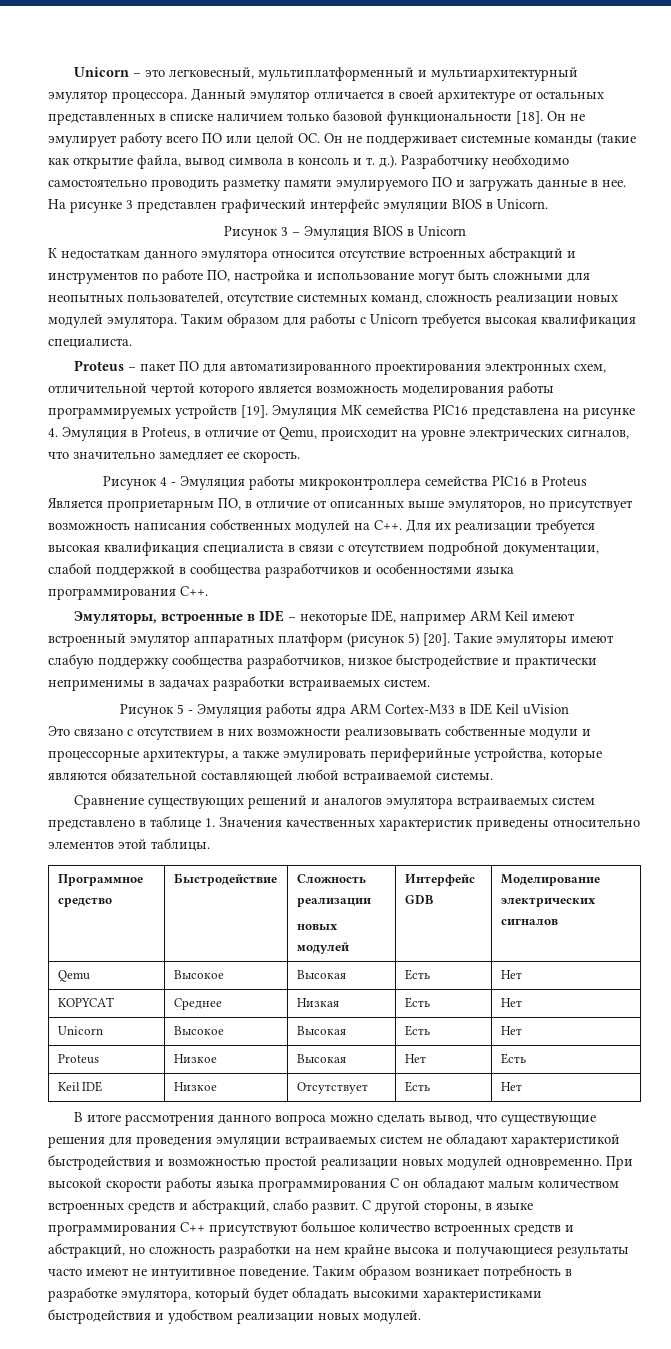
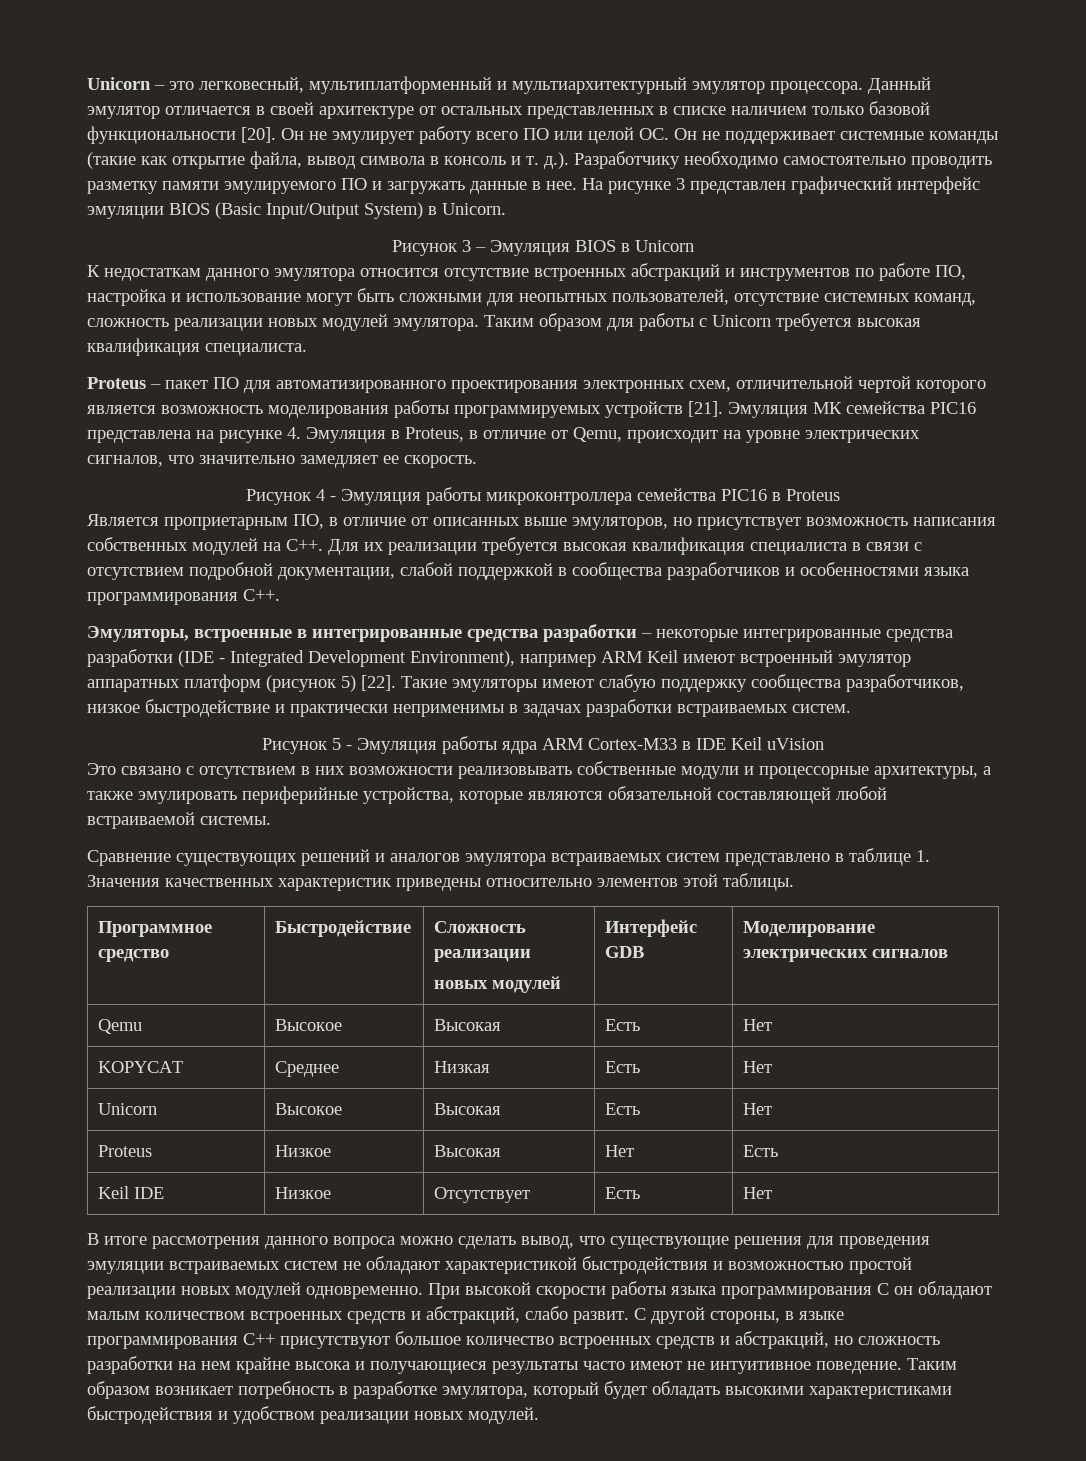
- Данный эмулятор отличается в своей архитектуре от остальных представленных в списке наличием только базовой функциональности [18].
+ Данный эмулятор отличается в своей архитектуре от остальных представленных в списке наличием только базовой функциональности [20].
- На рисунке 3 представлен графический интерфейс эмуляции BIOS в Unicorn.
+ На рисунке 3 представлен графический интерфейс эмуляции BIOS (Basic Input/Output System) в Unicorn.
- Proteus – пакет ПО для автоматизированного проектирования электронных схем, отличительной чертой которого является возможность моделирования работы программируемых устройств [19].
+ Proteus – пакет ПО для автоматизированного проектирования электронных схем, отличительной чертой которого является возможность моделирования работы программируемых устройств [21].
- Эмуляторы, встроенные в IDE – некоторые IDE, например ARM Keil имеют встроенный эмулятор аппаратных платформ (рисунок 5) [20].
+ Эмуляторы, встроенные в интегрированные средства разработки – некоторые интегрированные средства разработки (IDE - Integrated Development Environment), например ARM Keil имеют встроенный эмулятор аппаратных платформ (рисунок 5) [22].

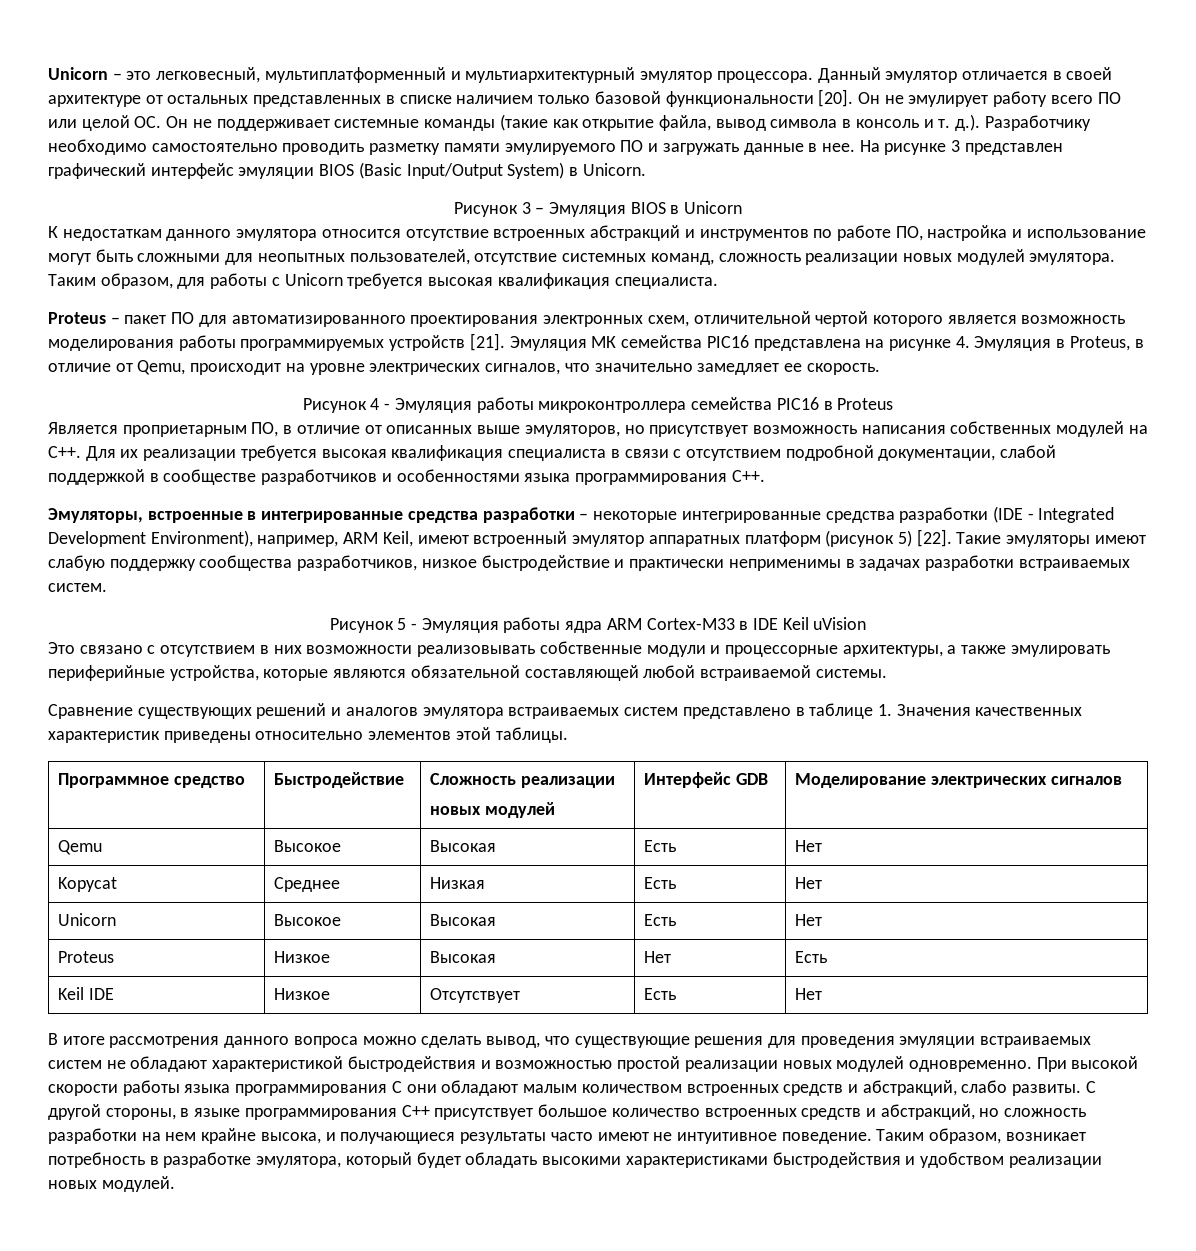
- Таким образом для работы с Unicorn требуется высокая квалификация специалиста.
+ Таким образом, для работы с Unicorn требуется высокая квалификация специалиста.
- Является проприетарным ПО, в отличие от описанных выше эмуляторов, но присутствует возможность написания собственных модулей на C++. Для их реализации требуется высокая квалификация специалиста в связи с отсутствием подробной документации, слабой поддержкой в сообщества разработчиков и особенностями языка программирования С++.
+ Является проприетарным ПО, в отличие от описанных выше эмуляторов, но присутствует возможность написания собственных модулей на C++. Для их реализации требуется высокая квалификация специалиста в связи с отсутствием подробной документации, слабой поддержкой в сообществе разработчиков и особенностями языка программирования С++.
- Эмуляторы, встроенные в интегрированные средства разработки – некоторые интегрированные средства разработки (IDE - Integrated Development Environment), например ARM Keil имеют встроенный эмулятор аппаратных платформ (рисунок 5) [22].
+ Эмуляторы, встроенные в интегрированные средства разработки – некоторые интегрированные средства разработки (IDE - Integrated Development Environment), например, ARM Keil, имеют встроенный эмулятор аппаратных платформ (рисунок 5) [22].
- KOPYCAT | Среднее | Низкая | Есть | Нет
+ Kopycat | Среднее | Низкая | Есть | Нет
- При высокой скорости работы языка программирования C он обладают малым количеством встроенных средств и абстракций, слабо развит.
+ При высокой скорости работы языка программирования C они обладают малым количеством встроенных средств и абстракций, слабо развиты.
- С другой стороны, в языке программирования С++ присутствуют большое количество встроенных средств и абстракций, но сложность разработки на нем крайне высока и получающиеся результаты часто имеют не интуитивное поведение.
+ С другой стороны, в языке программирования С++ присутствует большое количество встроенных средств и абстракций, но сложность разработки на нем крайне высока, и получающиеся результаты часто имеют не интуитивное поведение.
- Таким образом возникает потребность в разработке эмулятора, который будет обладать высокими характеристиками быстродействия и удобством реализации новых модулей.
+ Таким образом, возникает потребность в разработке эмулятора, который будет обладать высокими характеристиками быстродействия и удобством реализации новых модулей.

